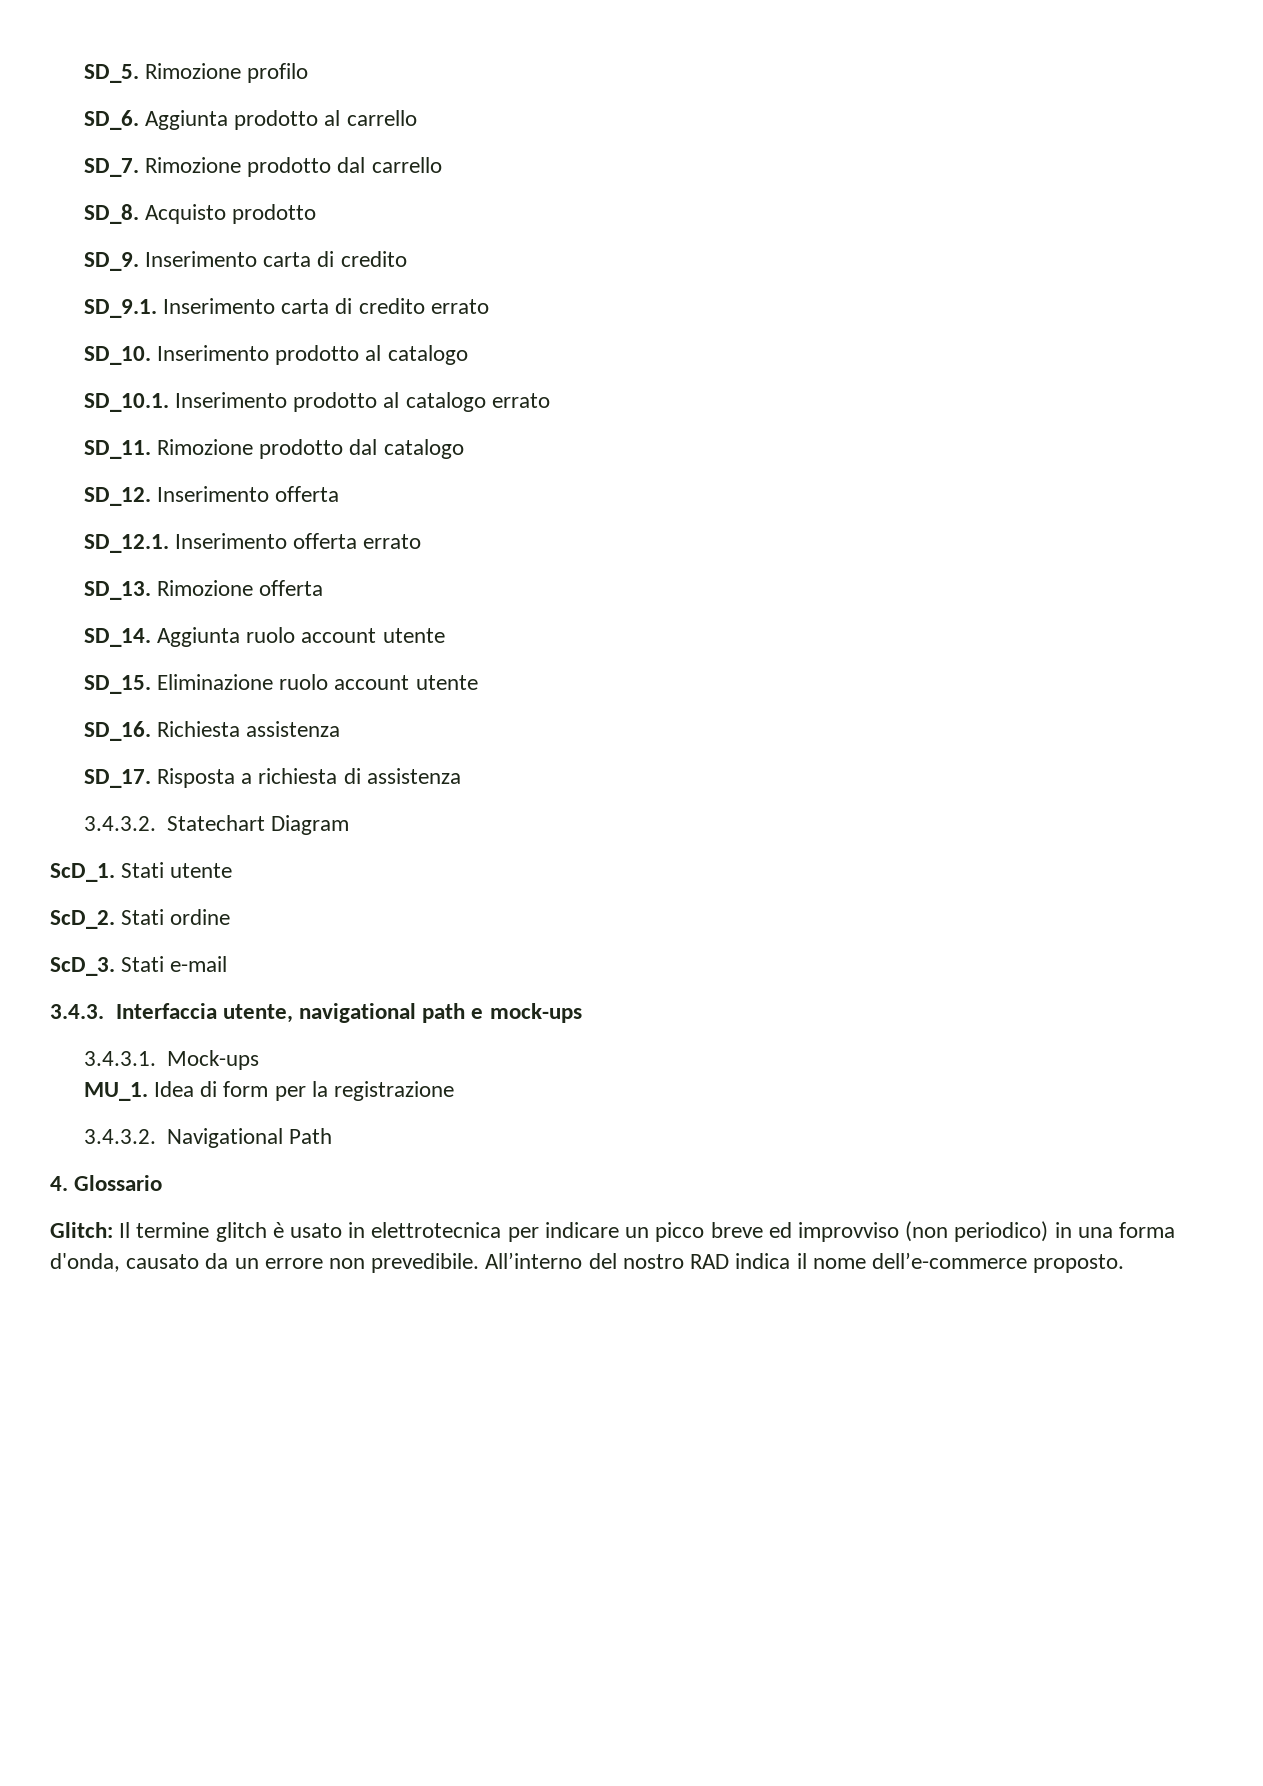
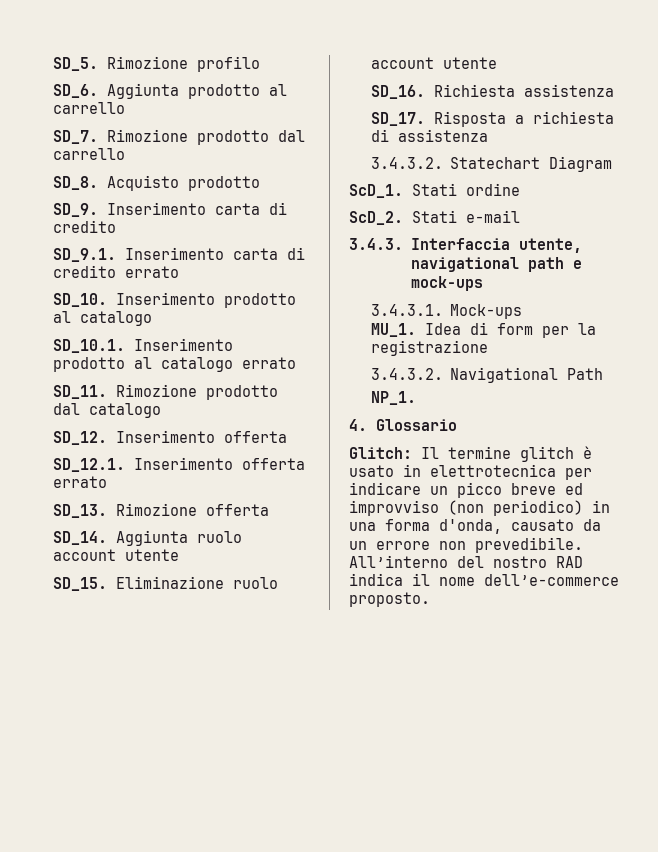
- Stati utente
+ Stati ordine
- Stati ordine
- ScD_3. Stati e-mail
+ Stati e-mail
+ NP_1.

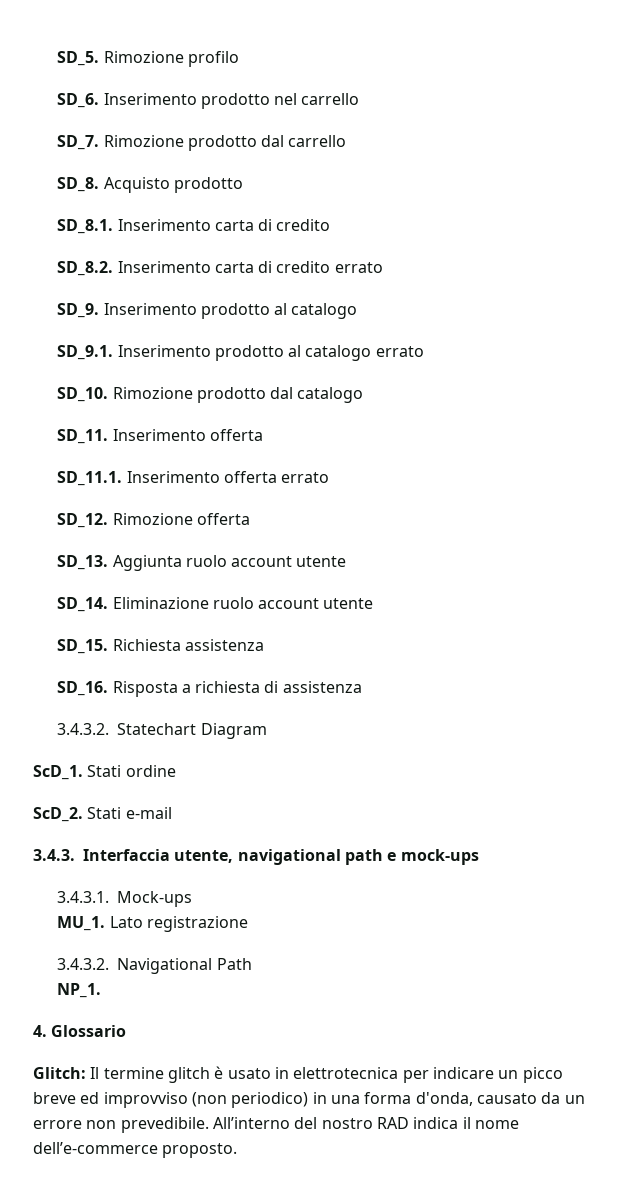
- Aggiunta prodotto al carrello
+ Inserimento prodotto nel carrello
- SD_9. Inserimento carta di credito
+ SD_8.1. Inserimento carta di credito
- SD_9.1. Inserimento carta di credito errato
+ SD_8.2. Inserimento carta di credito errato
- SD_10.
+ SD_9.
- SD_10.1. Inserimento prodotto al catalogo errato
+ SD_9.1. Inserimento prodotto al catalogo errato
- SD_11.
+ SD_10.
- SD_12.
+ SD_11.
- SD_12.1. Inserimento offerta errato
+ SD_11.1. Inserimento offerta errato
- SD_13.
+ SD_12.
- SD_14.
+ SD_13.
- SD_15.
+ SD_14.
- SD_16.
+ SD_15.
- SD_17.
+ SD_16.
- Idea di form per la registrazione
+ Lato registrazione

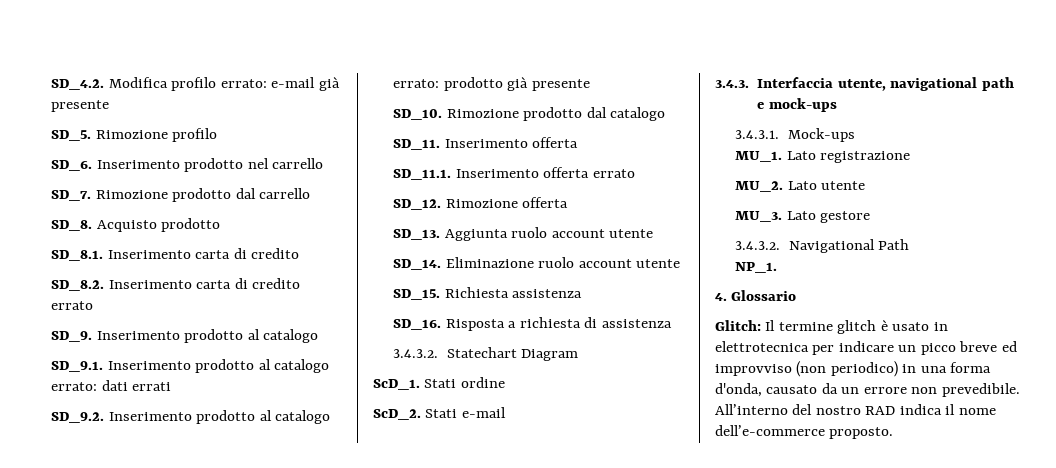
+ SD_4.2. Modifica profilo errato: e-mail già presente
- SD_9.1. Inserimento prodotto al catalogo errato
+ SD_9.1. Inserimento prodotto al catalogo errato: dati errati
+ SD_9.2. Inserimento prodotto al catalogo errato: prodotto già presente
+ MU_2. Lato utente
+ MU_3. Lato gestore

